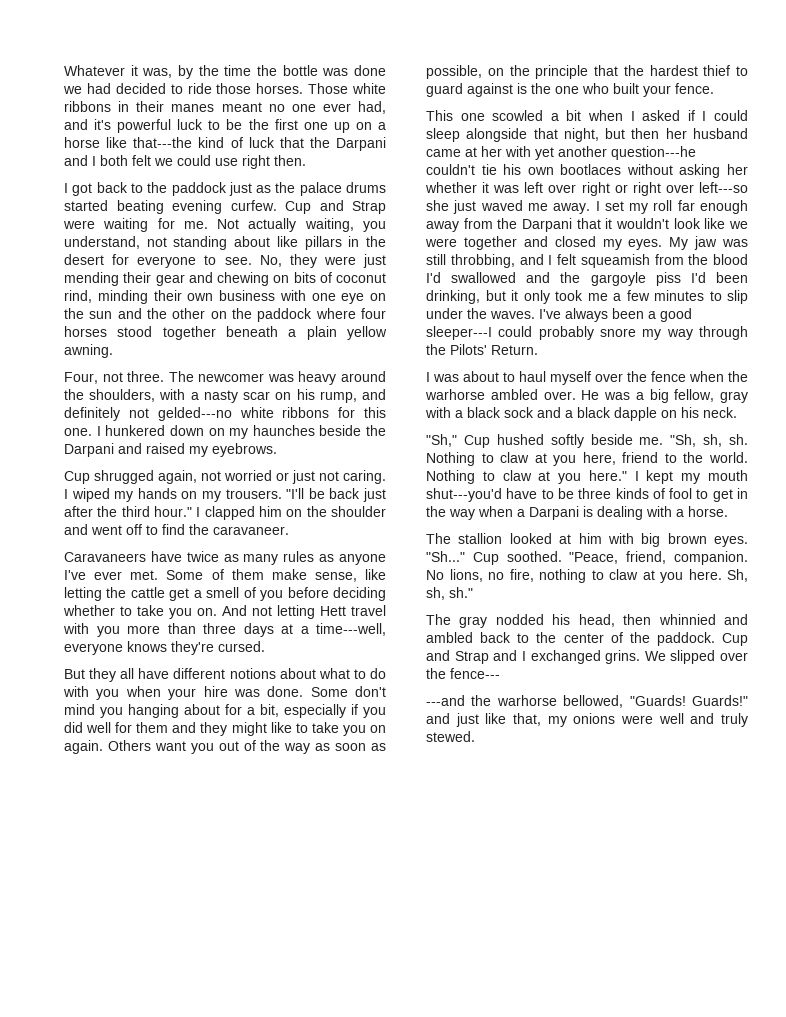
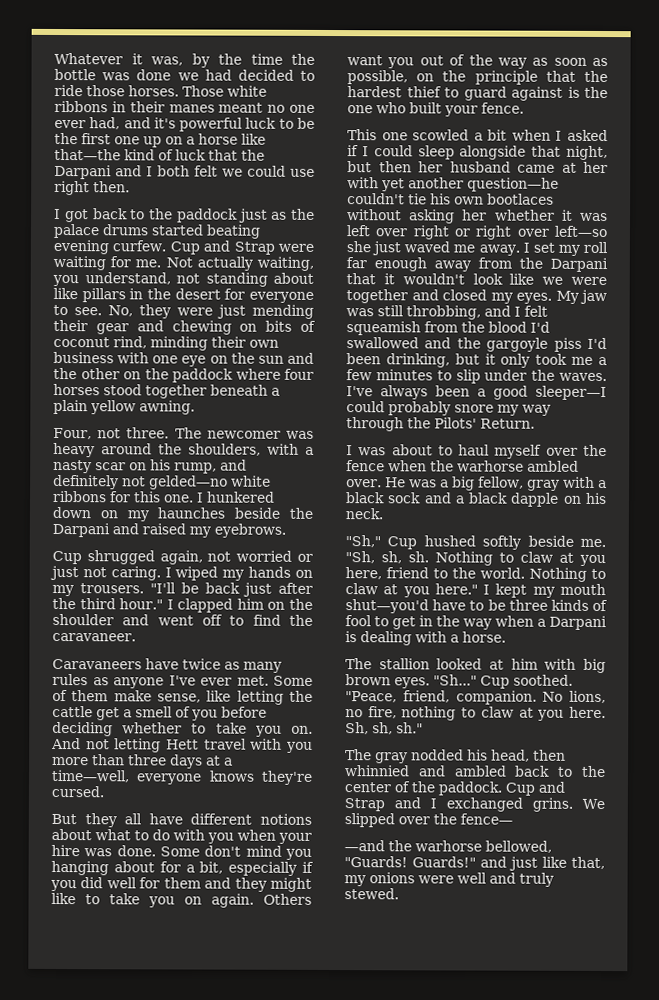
- Those white ribbons in their manes meant no one ever had, and it's powerful luck to be the first one up on a horse like that---the kind of luck that the Darpani and I both felt we could use right then.
+ Those white ribbons in their manes meant no one ever had, and it's powerful luck to be the first one up on a horse like that—the kind of luck that the Darpani and I both felt we could use right then.
- The newcomer was heavy around the shoulders, with a nasty scar on his rump, and definitely not gelded---no white ribbons for this one.
+ The newcomer was heavy around the shoulders, with a nasty scar on his rump, and definitely not gelded—no white ribbons for this one.
- And not letting Hett travel with you more than three days at a time---well, everyone knows they're cursed.
+ And not letting Hett travel with you more than three days at a time—well, everyone knows they're cursed.
- This one scowled a bit when I asked if I could sleep alongside that night, but then her husband came at her with yet another question---he couldn't tie his own bootlaces without asking her whether it was left over right or right over left---so she just waved me away.
+ This one scowled a bit when I asked if I could sleep alongside that night, but then her husband came at her with yet another question—he couldn't tie his own bootlaces without asking her whether it was left over right or right over left—so she just waved me away.
- I've always been a good sleeper---I could probably snore my way through the Pilots' Return.
+ I've always been a good sleeper—I could probably snore my way through the Pilots' Return.
- I kept my mouth shut---you'd have to be three kinds of fool to get in the way when a Darpani is dealing with a horse.
+ I kept my mouth shut—you'd have to be three kinds of fool to get in the way when a Darpani is dealing with a horse.
- We slipped over the fence---
- ---and the warhorse bellowed, "Guards!
+ We slipped over the fence—
+ —and the warhorse bellowed, "Guards!

